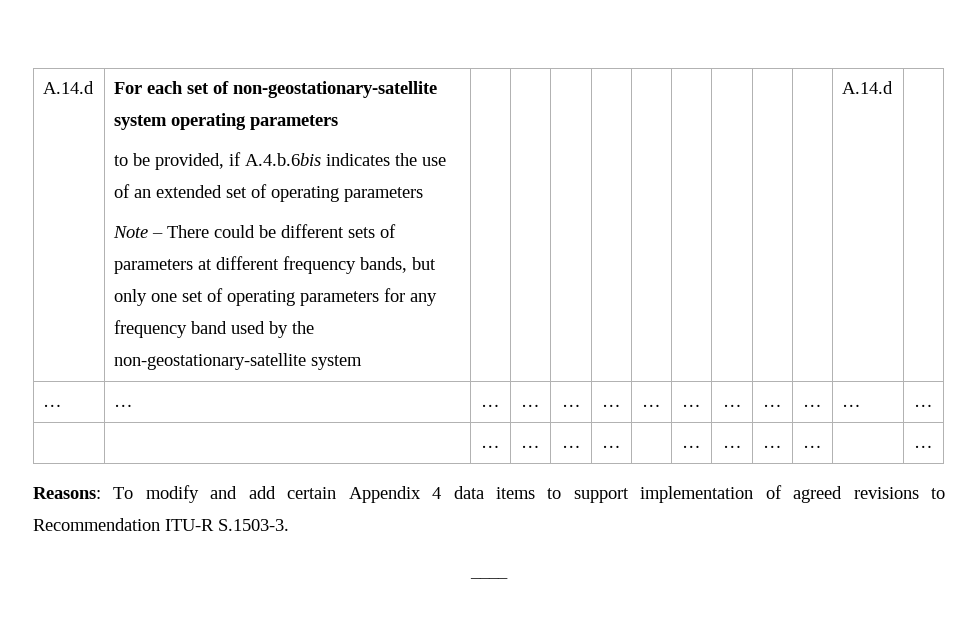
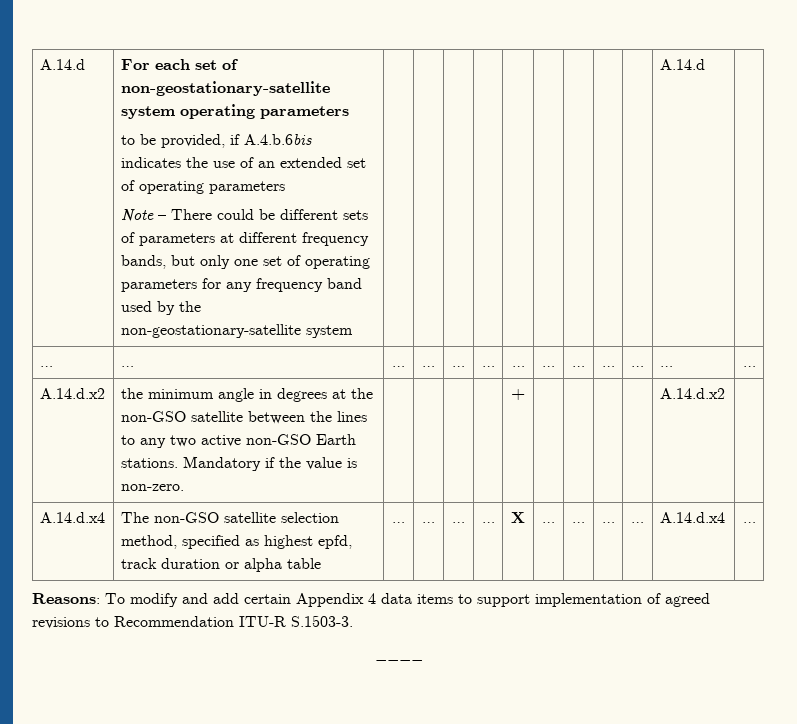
- | | … | … | … | … | | … | … | … | … | | …
+ A.14.d.x2 | the minimum angle in degrees at the non-GSO satellite between the lines to any two active non-GSO Earth stations. Mandatory if the value is non-zero. | | | | | + | | | | | A.14.d.x2 |
+ A.14.d.x4 | The non-GSO satellite selection method, specified as highest epfd, track duration or alpha table | … | … | … | … | X | … | … | … | … | A.14.d.x4 | …

